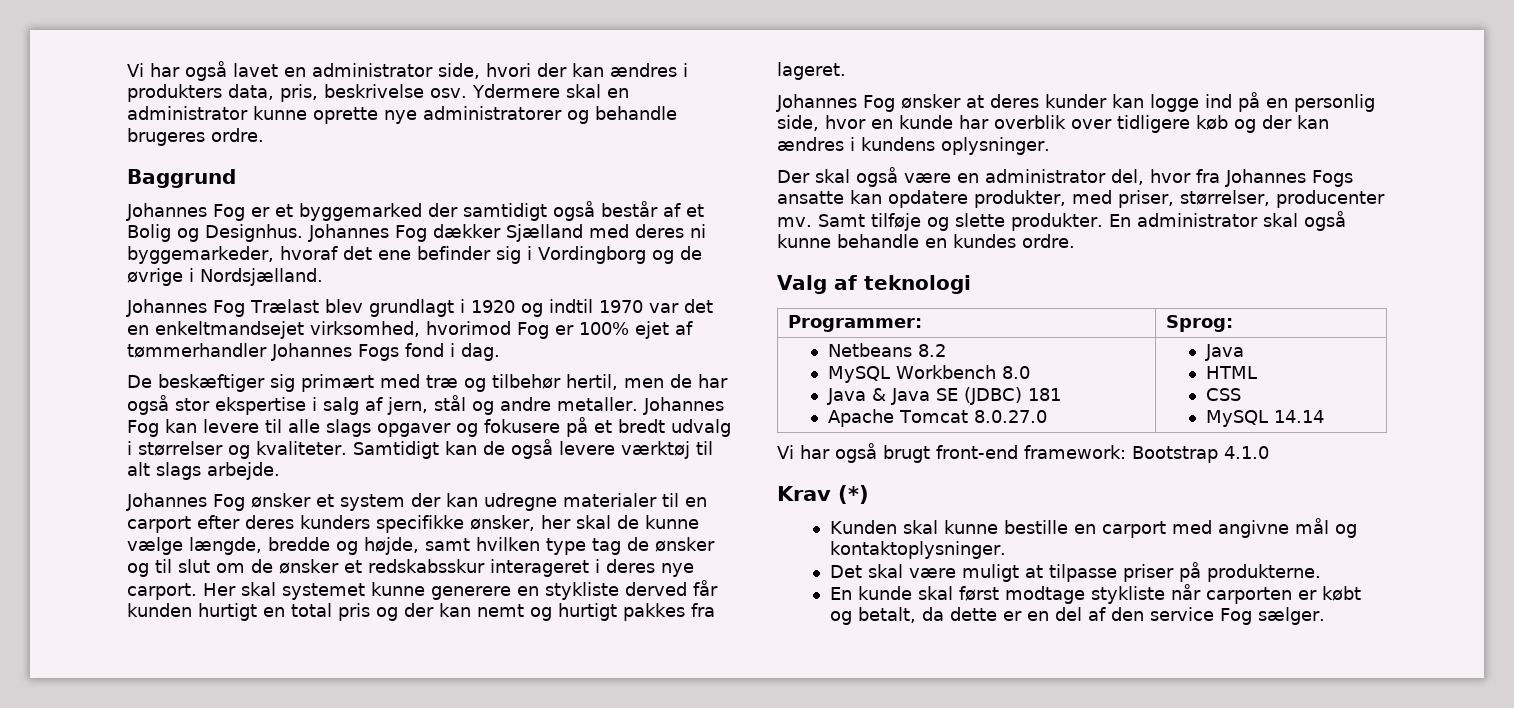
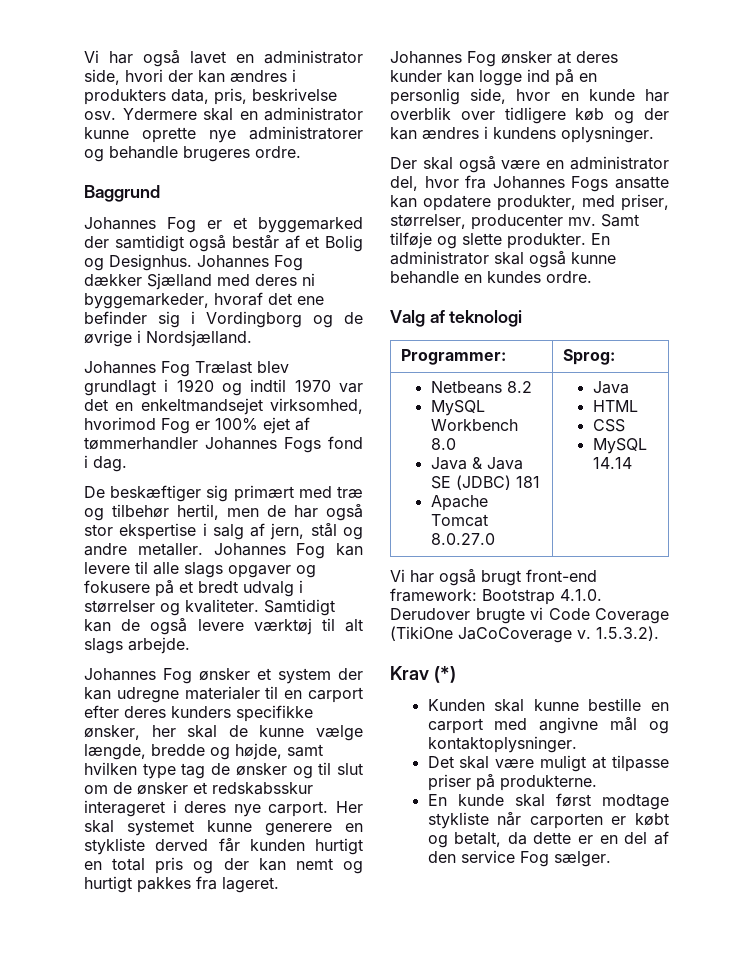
- Vi har også brugt front-end framework: Bootstrap 4.1.0
+ Vi har også brugt front-end framework: Bootstrap 4.1.0. Derudover brugte vi Code Coverage (TikiOne JaCoCoverage v. 1.5.3.2).

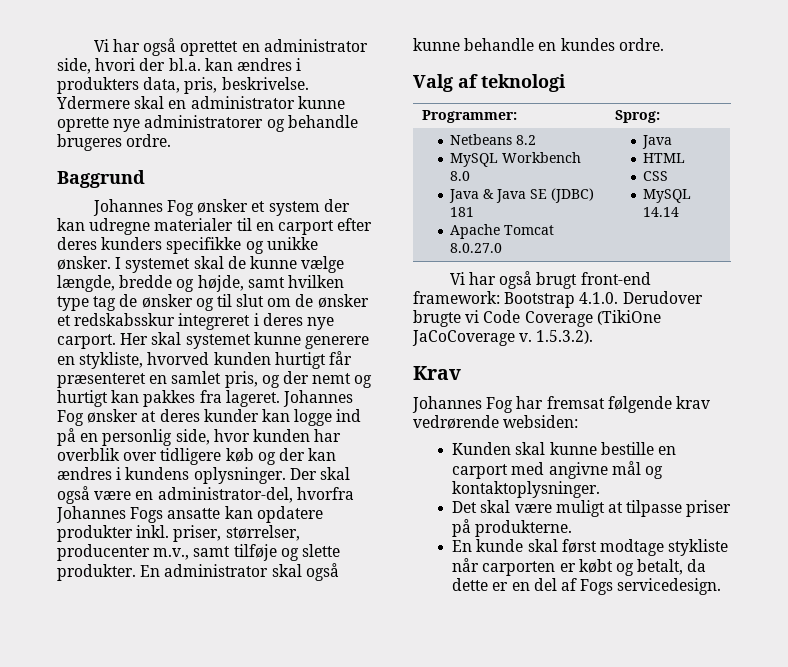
- Vi har også lavet en administrator side, hvori der kan ændres i produkters data, pris, beskrivelse osv.
+ Vi har også oprettet en administrator side, hvori der bl.a. kan ændres i produkters data, pris, beskrivelse.
- Johannes Fog er et byggemarked der samtidigt også består af et Bolig og Designhus. Johannes Fog dækker Sjælland med deres ni byggemarkeder, hvoraf det ene befinder sig i Vordingborg og de øvrige i Nordsjælland.
- Johannes Fog Trælast blev grundlagt i 1920 og indtil 1970 var det en enkeltmandsejet virksomhed, hvorimod Fog er 100% ejet af tømmerhandler Johannes Fogs fond i dag.
- De beskæftiger sig primært med træ og tilbehør hertil, men de har også stor ekspertise i salg af jern, stål og andre metaller. Johannes Fog kan levere til alle slags opgaver og fokusere på et bredt udvalg i størrelser og kvaliteter. Samtidigt kan de også levere værktøj til alt slags arbejde.
- Johannes Fog ønsker et system der kan udregne materialer til en carport efter deres kunders specifikke ønsker, her skal de kunne vælge længde, bredde og højde, samt hvilken type tag de ønsker og til slut om de ønsker et redskabsskur interageret i deres nye carport.
+ Johannes Fog ønsker et system der kan udregne materialer til en carport efter deres kunders specifikke og unikke ønsker. I systemet skal de kunne vælge længde, bredde og højde, samt hvilken type tag de ønsker og til slut om de ønsker et redskabsskur integreret i deres nye carport.
- Her skal systemet kunne generere en stykliste derved får kunden hurtigt en total pris og der kan nemt og hurtigt pakkes fra lageret.
- Johannes Fog ønsker at deres kunder kan logge ind på en personlig side, hvor en kunde har overblik over tidligere køb og der kan ændres i kundens oplysninger.
- Der skal også være en administrator del, hvor fra Johannes Fogs ansatte kan opdatere produkter, med priser, størrelser, producenter mv. Samt tilføje og slette produkter.
+ Her skal systemet kunne generere en stykliste, hvorved kunden hurtigt får præsenteret en samlet pris, og der nemt og hurtigt kan pakkes fra lageret. Johannes Fog ønsker at deres kunder kan logge ind på en personlig side, hvor kunden har overblik over tidligere køb og der kan ændres i kundens oplysninger. Der skal også være en administrator-del, hvorfra Johannes Fogs ansatte kan opdatere produkter inkl. priser, størrelser, producenter m.v., samt tilføje og slette produkter.
- Krav (*)
+ Krav
+ Johannes Fog har fremsat følgende krav vedrørende websiden:
- En kunde skal først modtage stykliste når carporten er købt og betalt, da dette er en del af den service Fog sælger.
+ En kunde skal først modtage stykliste når carporten er købt og betalt, da dette er en del af Fogs servicedesign.

